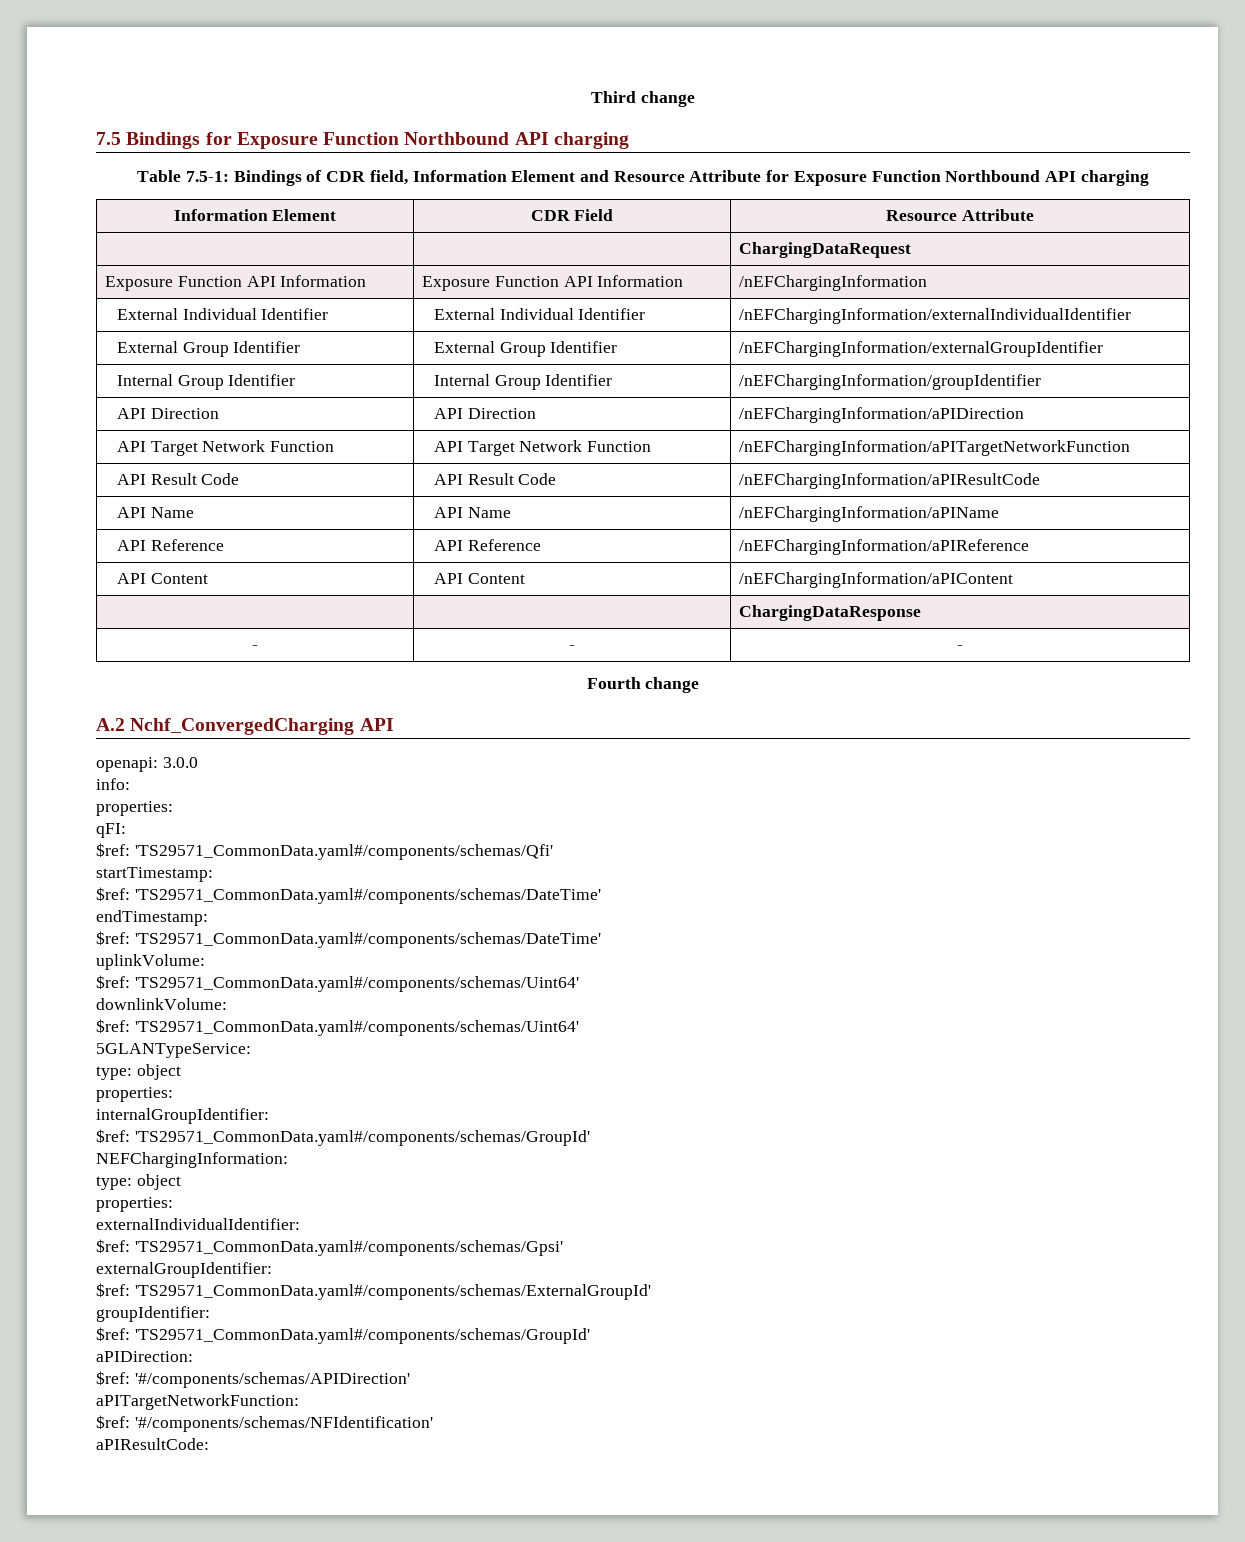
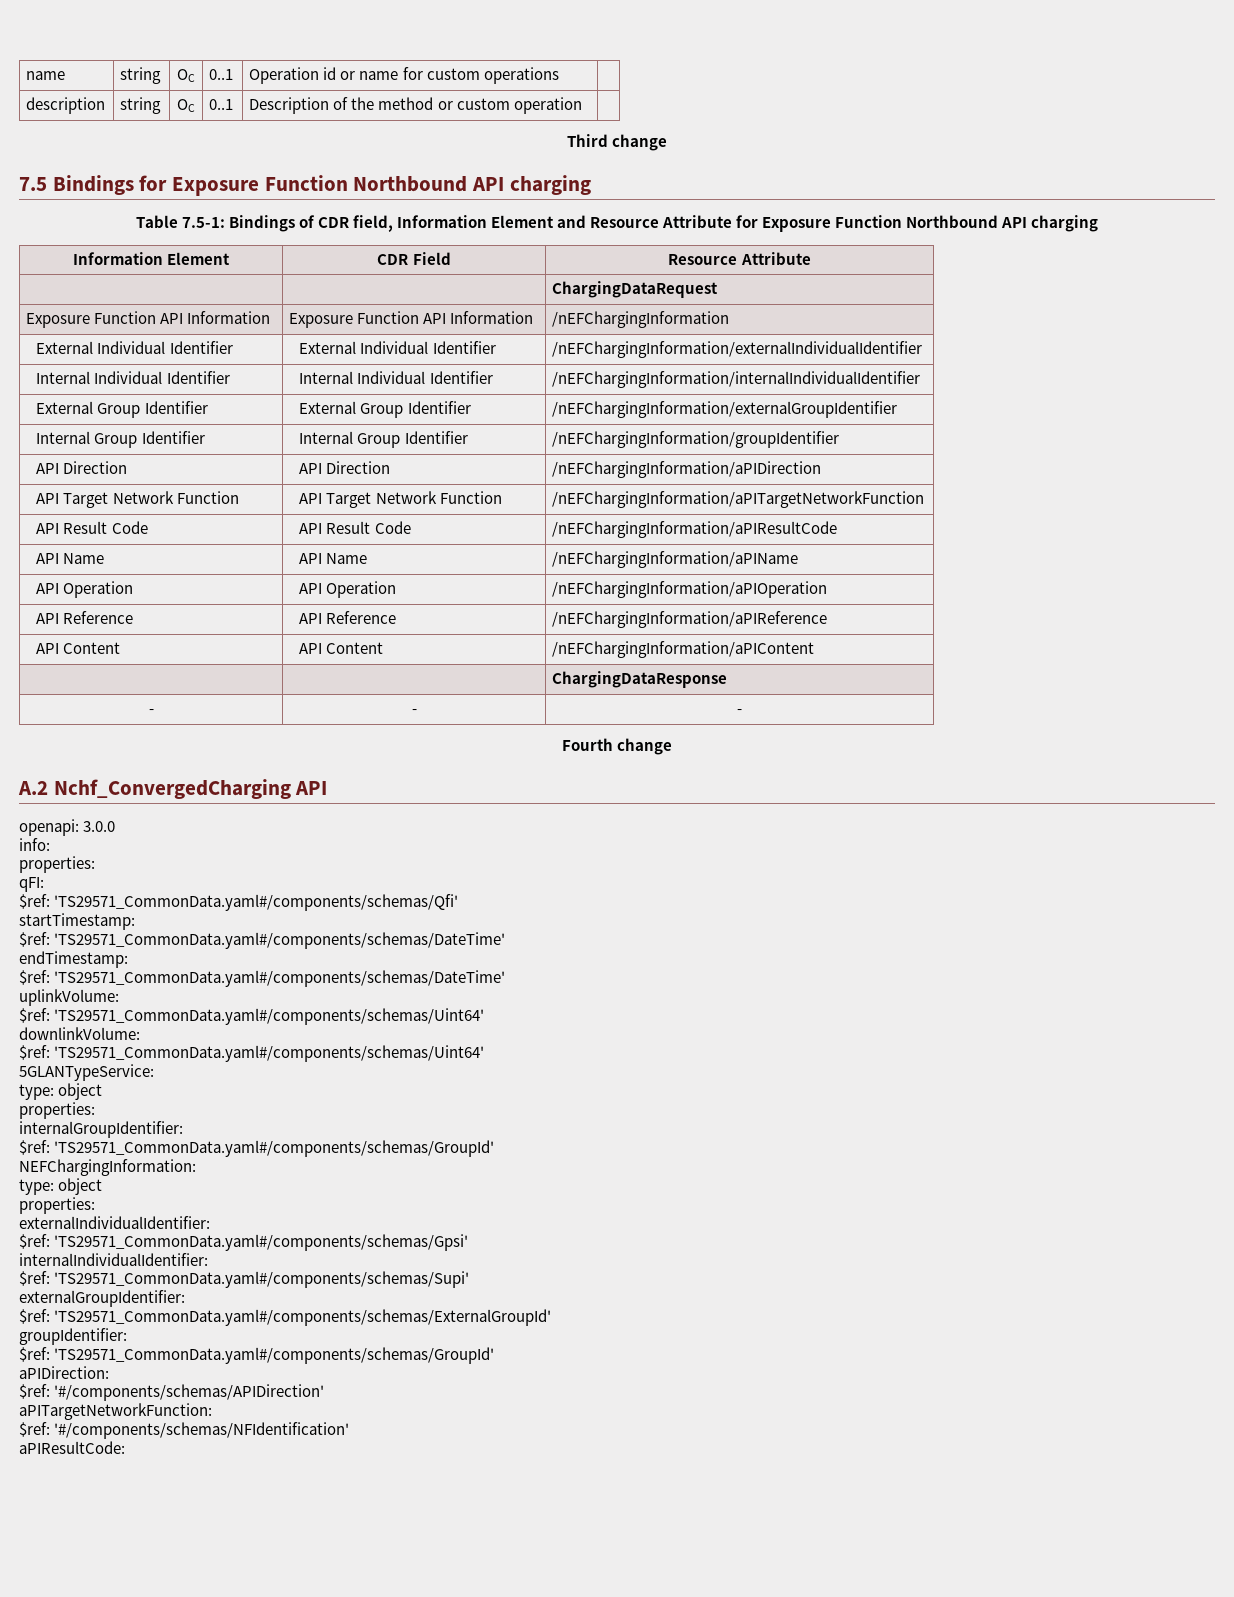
+ name | string | OC | 0..1 | Operation id or name for custom operations |
+ description | string | OC | 0..1 | Description of the method or custom operation |
+ Internal Individual Identifier | Internal Individual Identifier | /nEFChargingInformation/internalIndividualIdentifier
+ API Operation | API Operation | /nEFChargingInformation/aPIOperation
+ internalIndividualIdentifier:
+ $ref: 'TS29571_CommonData.yaml#/components/schemas/Supi'

